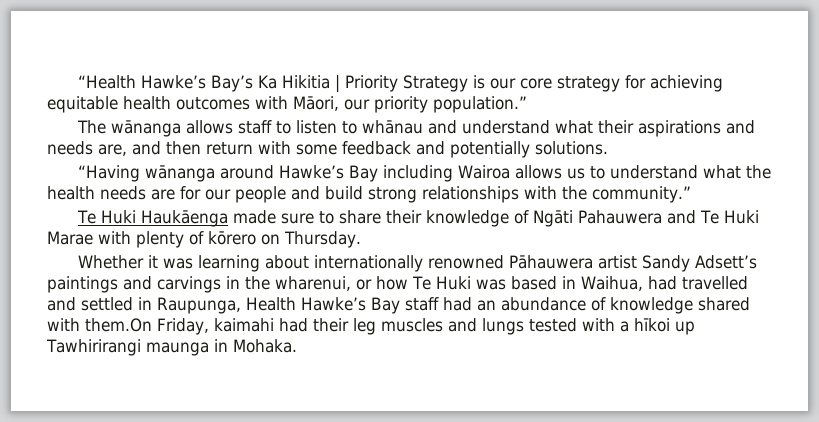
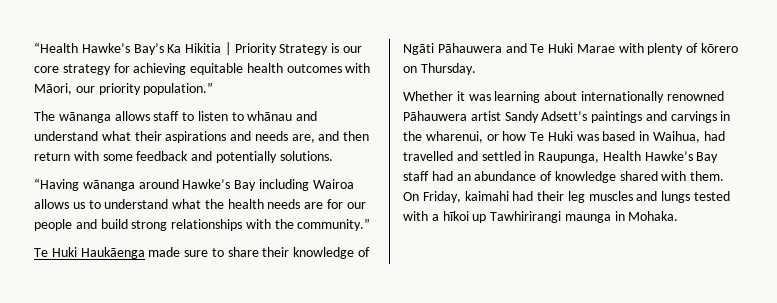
- Te Huki Haukāenga made sure to share their knowledge of Ngāti Pahauwera and Te Huki Marae with plenty of kōrero on Thursday.
+ Te Huki Haukāenga made sure to share their knowledge of Ngāti Pāhauwera and Te Huki Marae with plenty of kōrero on Thursday.
- Whether it was learning about internationally renowned Pāhauwera artist Sandy Adsett’s paintings and carvings in the wharenui, or how Te Huki was based in Waihua, had travelled and settled in Raupunga, Health Hawke’s Bay staff had an abundance of knowledge shared with them.On Friday, kaimahi had their leg muscles and lungs tested with a hīkoi up Tawhirirangi maunga in Mohaka.
+ Whether it was learning about internationally renowned Pāhauwera artist Sandy Adsett’s paintings and carvings in the wharenui, or how Te Huki was based in Waihua, had travelled and settled in Raupunga, Health Hawke’s Bay staff had an abundance of knowledge shared with them. On Friday, kaimahi had their leg muscles and lungs tested with a hīkoi up Tawhirirangi maunga in Mohaka.

